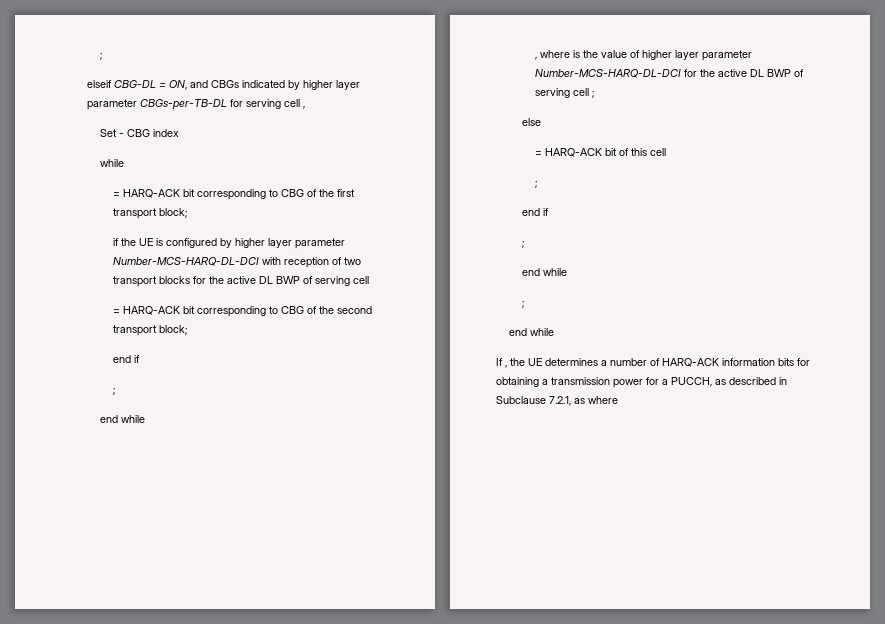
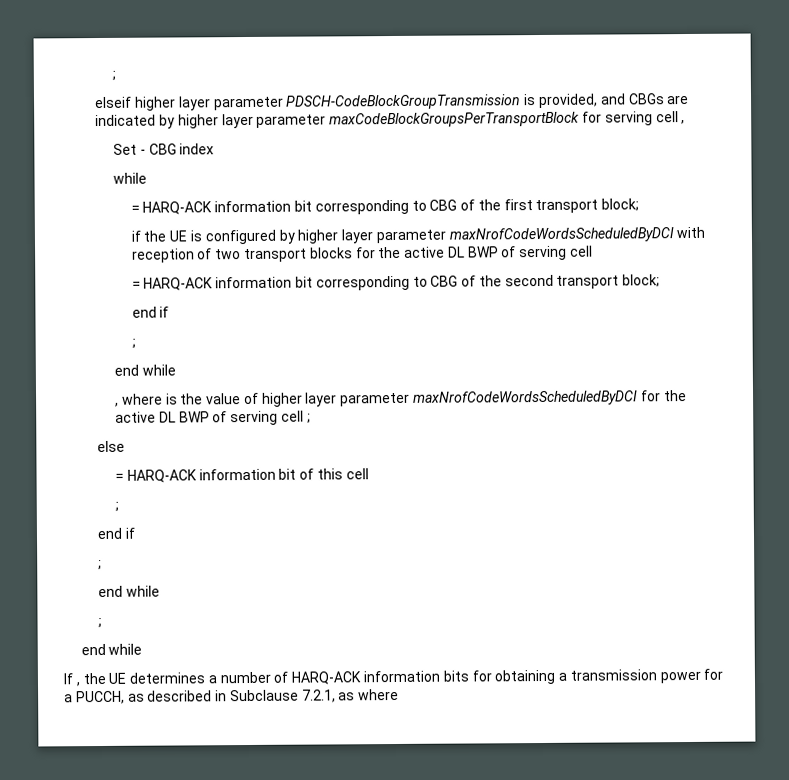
- elseif CBG-DL = ON, and CBGs indicated by higher layer parameter CBGs-per-TB-DL for serving cell ,
+ elseif higher layer parameter PDSCH-CodeBlockGroupTransmission is provided, and CBGs are indicated by higher layer parameter maxCodeBlockGroupsPerTransportBlock for serving cell ,
- = HARQ-ACK bit corresponding to CBG of the first transport block;
+ = HARQ-ACK information bit corresponding to CBG of the first transport block;
- if the UE is configured by higher layer parameter Number-MCS-HARQ-DL-DCI with reception of two transport blocks for the active DL BWP of serving cell
+ if the UE is configured by higher layer parameter maxNrofCodeWordsScheduledByDCI with reception of two transport blocks for the active DL BWP of serving cell
- = HARQ-ACK bit corresponding to CBG of the second transport block;
+ = HARQ-ACK information bit corresponding to CBG of the second transport block;
- , where is the value of higher layer parameter Number-MCS-HARQ-DL-DCI for the active DL BWP of serving cell ;
+ , where is the value of higher layer parameter maxNrofCodeWordsScheduledByDCI for the active DL BWP of serving cell ;
- = HARQ-ACK bit of this cell
+ = HARQ-ACK information bit of this cell

